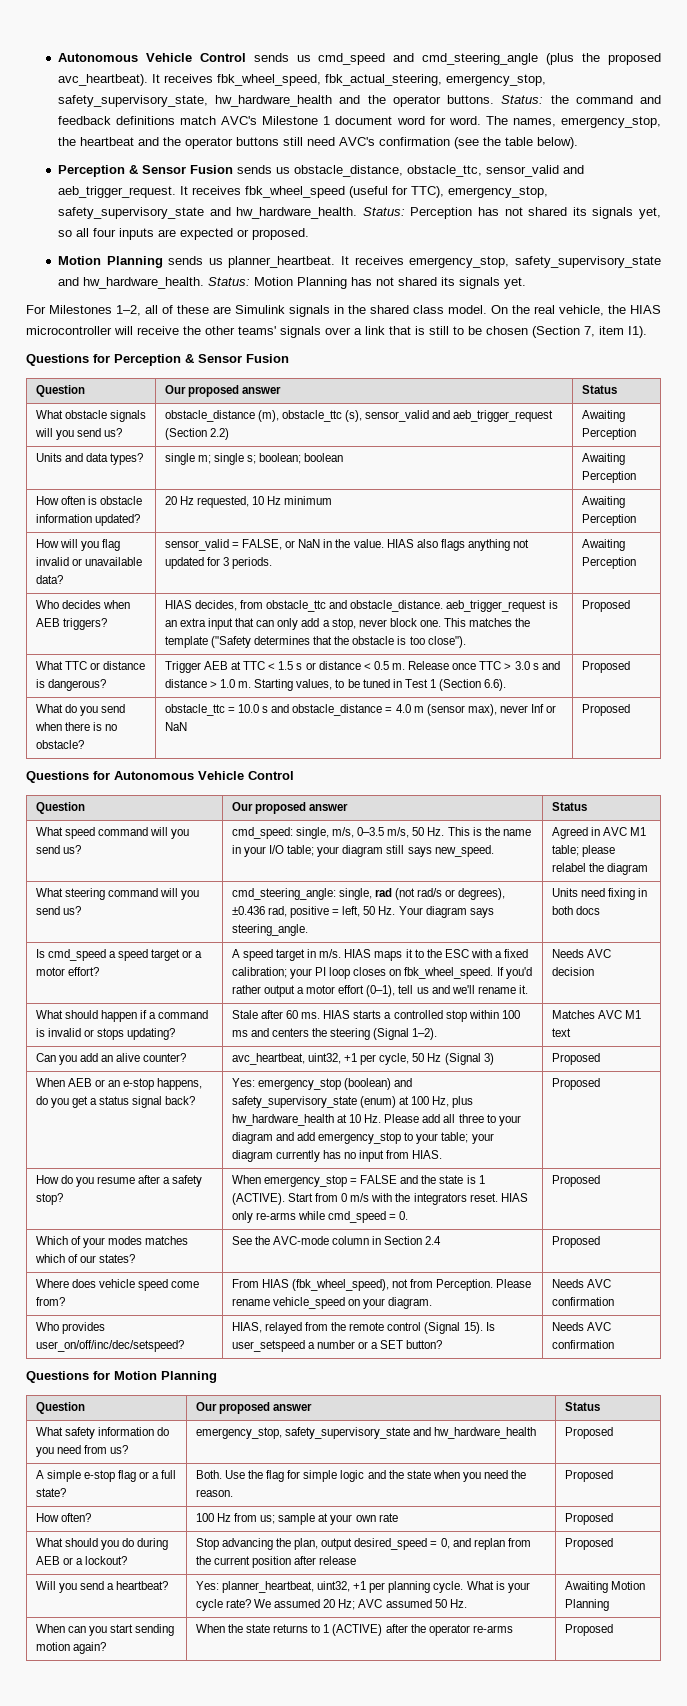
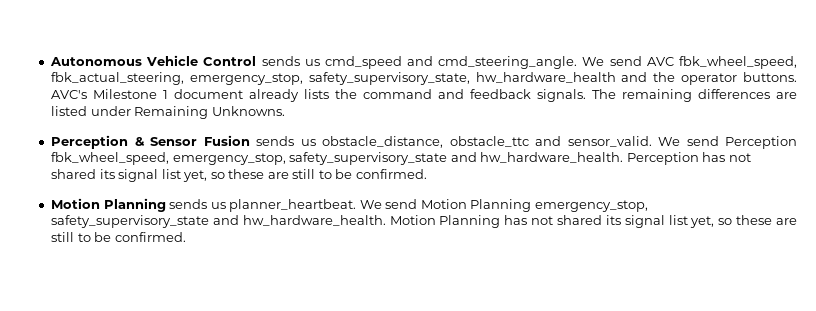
- Autonomous Vehicle Control sends us cmd_speed and cmd_steering_angle (plus the proposed avc_heartbeat). It receives fbk_wheel_speed, fbk_actual_steering, emergency_stop, safety_supervisory_state, hw_hardware_health and the operator buttons.
+ Autonomous Vehicle Control sends us cmd_speed and cmd_steering_angle. We send AVC fbk_wheel_speed, fbk_actual_steering, emergency_stop, safety_supervisory_state, hw_hardware_health and the operator buttons.
- Status: the command and feedback definitions match AVC's Milestone 1 document word for word. The names, emergency_stop, the heartbeat and the operator buttons still need AVC's confirmation (see the table below).
+ AVC's Milestone 1 document already lists the command and feedback signals. The remaining differences are listed under Remaining Unknowns.
- Perception & Sensor Fusion sends us obstacle_distance, obstacle_ttc, sensor_valid and aeb_trigger_request. It receives fbk_wheel_speed (useful for TTC), emergency_stop, safety_supervisory_state and hw_hardware_health. Status: Perception has not shared its signals yet, so all four inputs are expected or proposed.
+ Perception & Sensor Fusion sends us obstacle_distance, obstacle_ttc and sensor_valid. We send Perception fbk_wheel_speed, emergency_stop, safety_supervisory_state and hw_hardware_health. Perception has not shared its signal list yet, so these are still to be confirmed.
- It receives emergency_stop, safety_supervisory_state and hw_hardware_health. Status: Motion Planning has not shared its signals yet.
- For Milestones 1–2, all of these are Simulink signals in the shared class model. On the real vehicle, the HIAS microcontroller will receive the other teams' signals over a link that is still to be chosen (Section 7, item I1).
- Questions for Perception & Sensor Fusion
- Question | Our proposed answer | Status
- What obstacle signals will you send us? | obstacle_distance (m), obstacle_ttc (s), sensor_valid and aeb_trigger_request (Section 2.2) | Awaiting Perception
- Units and data types? | single m; single s; boolean; boolean | Awaiting Perception
- How often is obstacle information updated? | 20 Hz requested, 10 Hz minimum | Awaiting Perception
- How will you flag invalid or unavailable data? | sensor_valid = FALSE, or NaN in the value. HIAS also flags anything not updated for 3 periods. | Awaiting Perception
- Who decides when AEB triggers? | HIAS decides, from obstacle_ttc and obstacle_distance. aeb_trigger_request is an extra input that can only add a stop, never block one. This matches the template ("Safety determines that the obstacle is too close"). | Proposed
- What TTC or distance is dangerous? | Trigger AEB at TTC < 1.5 s or distance < 0.5 m. Release once TTC > 3.0 s and distance > 1.0 m. Starting values, to be tuned in Test 1 (Section 6.6). | Proposed
- What do you send when there is no obstacle? | obstacle_ttc = 10.0 s and obstacle_distance = 4.0 m (sensor max), never Inf or NaN | Proposed
- Questions for Autonomous Vehicle Control
- Question | Our proposed answer | Status
- What speed command will you send us? | cmd_speed: single, m/s, 0–3.5 m/s, 50 Hz. This is the name in your I/O table; your diagram still says new_speed. | Agreed in AVC M1 table; please relabel the diagram
- What steering command will you send us? | cmd_steering_angle: single, rad (not rad/s or degrees), ±0.436 rad, positive = left, 50 Hz. Your diagram says steering_angle. | Units need fixing in both docs
- Is cmd_speed a speed target or a motor effort? | A speed target in m/s. HIAS maps it to the ESC with a fixed calibration; your PI loop closes on fbk_wheel_speed. If you'd rather output a motor effort (0–1), tell us and we'll rename it. | Needs AVC decision
- What should happen if a command is invalid or stops updating? | Stale after 60 ms. HIAS starts a controlled stop within 100 ms and centers the steering (Signal 1–2). | Matches AVC M1 text
- Can you add an alive counter? | avc_heartbeat, uint32, +1 per cycle, 50 Hz (Signal 3) | Proposed
- When AEB or an e-stop happens, do you get a status signal back? | Yes: emergency_stop (boolean) and safety_supervisory_state (enum) at 100 Hz, plus hw_hardware_health at 10 Hz. Please add all three to your diagram and add emergency_stop to your table; your diagram currently has no input from HIAS. | Proposed
- How do you resume after a safety stop? | When emergency_stop = FALSE and the state is 1 (ACTIVE). Start from 0 m/s with the integrators reset. HIAS only re-arms while cmd_speed = 0. | Proposed
- Which of your modes matches which of our states? | See the AVC-mode column in Section 2.4 | Proposed
- Where does vehicle speed come from? | From HIAS (fbk_wheel_speed), not from Perception. Please rename vehicle_speed on your diagram. | Needs AVC confirmation
- Who provides user_on/off/inc/dec/setspeed? | HIAS, relayed from the remote control (Signal 15). Is user_setspeed a number or a SET button? | Needs AVC confirmation
- Questions for Motion Planning
- Question | Our proposed answer | Status
- What safety information do you need from us? | emergency_stop, safety_supervisory_state and hw_hardware_health | Proposed
- A simple e-stop flag or a full state? | Both. Use the flag for simple logic and the state when you need the reason. | Proposed
- How often? | 100 Hz from us; sample at your own rate | Proposed
- What should you do during AEB or a lockout? | Stop advancing the plan, output desired_speed = 0, and replan from the current position after release | Proposed
- Will you send a heartbeat? | Yes: planner_heartbeat, uint32, +1 per planning cycle. What is your cycle rate? We assumed 20 Hz; AVC assumed 50 Hz. | Awaiting Motion Planning
- When can you start sending motion again? | When the state returns to 1 (ACTIVE) after the operator re-arms | Proposed
+ We send Motion Planning emergency_stop, safety_supervisory_state and hw_hardware_health. Motion Planning has not shared its signal list yet, so these are still to be confirmed.

